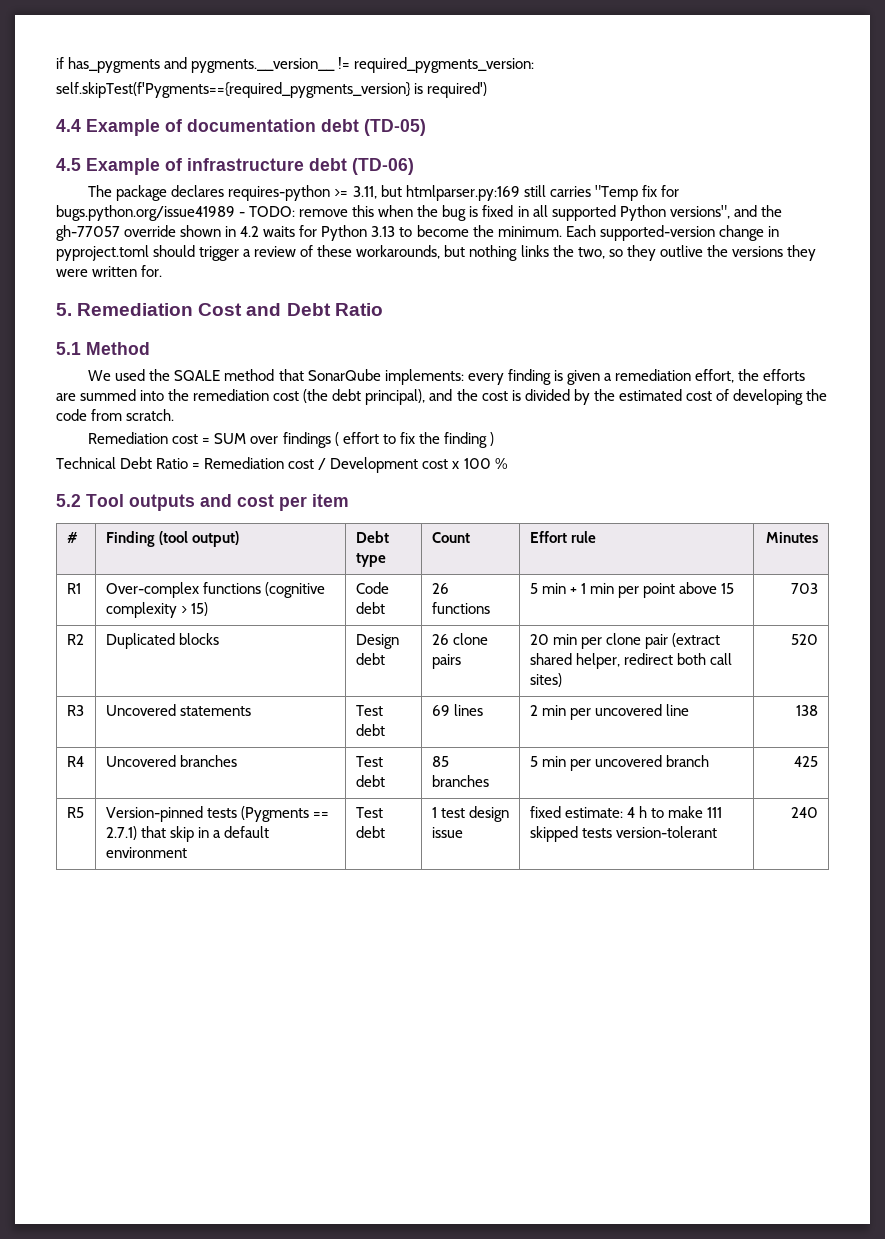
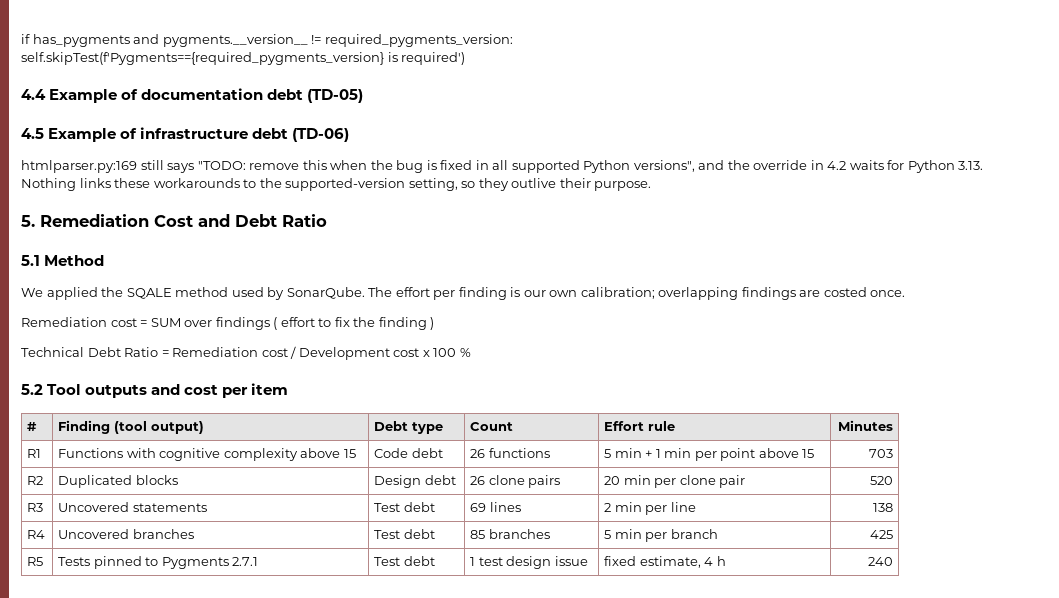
- The package declares requires-python >= 3.11, but htmlparser.py:169 still carries "Temp fix for bugs.python.org/issue41989 - TODO: remove this when the bug is fixed in all supported Python versions", and the gh-77057 override shown in 4.2 waits for Python 3.13 to become the minimum. Each supported-version change in pyproject.toml should trigger a review of these workarounds, but nothing links the two, so they outlive the versions they were written for.
+ htmlparser.py:169 still says "TODO: remove this when the bug is fixed in all supported Python versions", and the override in 4.2 waits for Python 3.13. Nothing links these workarounds to the supported-version setting, so they outlive their purpose.
- We used the SQALE method that SonarQube implements: every finding is given a remediation effort, the efforts are summed into the remediation cost (the debt principal), and the cost is divided by the estimated cost of developing the code from scratch.
+ We applied the SQALE method used by SonarQube. The effort per finding is our own calibration; overlapping findings are costed once.
- R1 | Over-complex functions (cognitive complexity > 15) | Code debt | 26 functions | 5 min + 1 min per point above 15 | 703
+ R1 | Functions with cognitive complexity above 15 | Code debt | 26 functions | 5 min + 1 min per point above 15 | 703
- R2 | Duplicated blocks | Design debt | 26 clone pairs | 20 min per clone pair (extract shared helper, redirect both call sites) | 520
+ R2 | Duplicated blocks | Design debt | 26 clone pairs | 20 min per clone pair | 520
- R3 | Uncovered statements | Test debt | 69 lines | 2 min per uncovered line | 138
+ R3 | Uncovered statements | Test debt | 69 lines | 2 min per line | 138
- R4 | Uncovered branches | Test debt | 85 branches | 5 min per uncovered branch | 425
+ R4 | Uncovered branches | Test debt | 85 branches | 5 min per branch | 425
- R5 | Version-pinned tests (Pygments == 2.7.1) that skip in a default environment | Test debt | 1 test design issue | fixed estimate: 4 h to make 111 skipped tests version-tolerant | 240
+ R5 | Tests pinned to Pygments 2.7.1 | Test debt | 1 test design issue | fixed estimate, 4 h | 240

